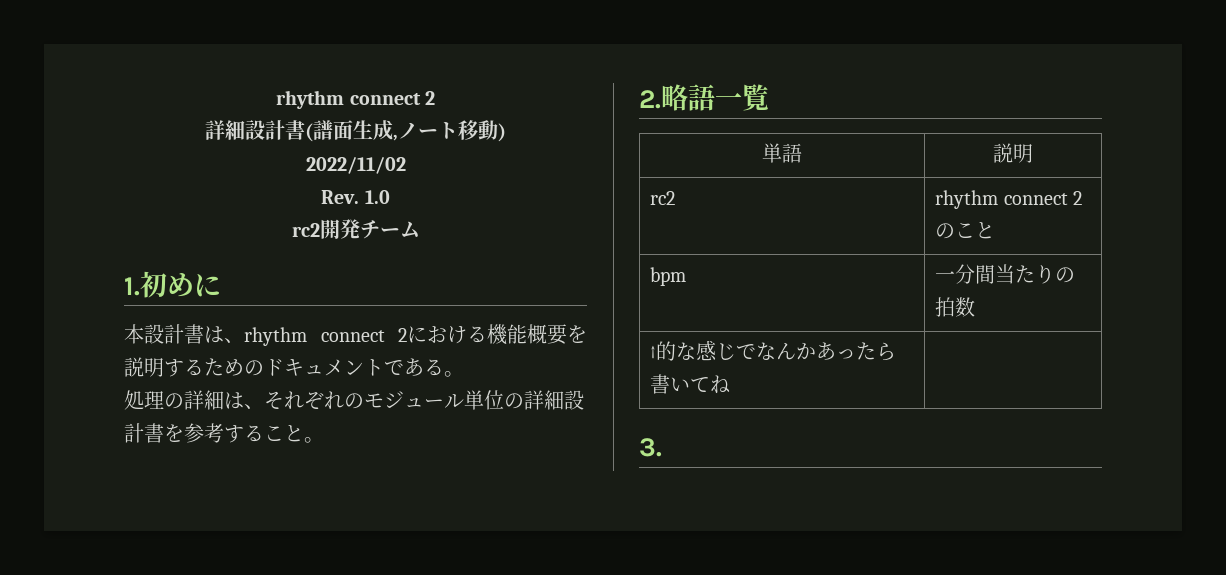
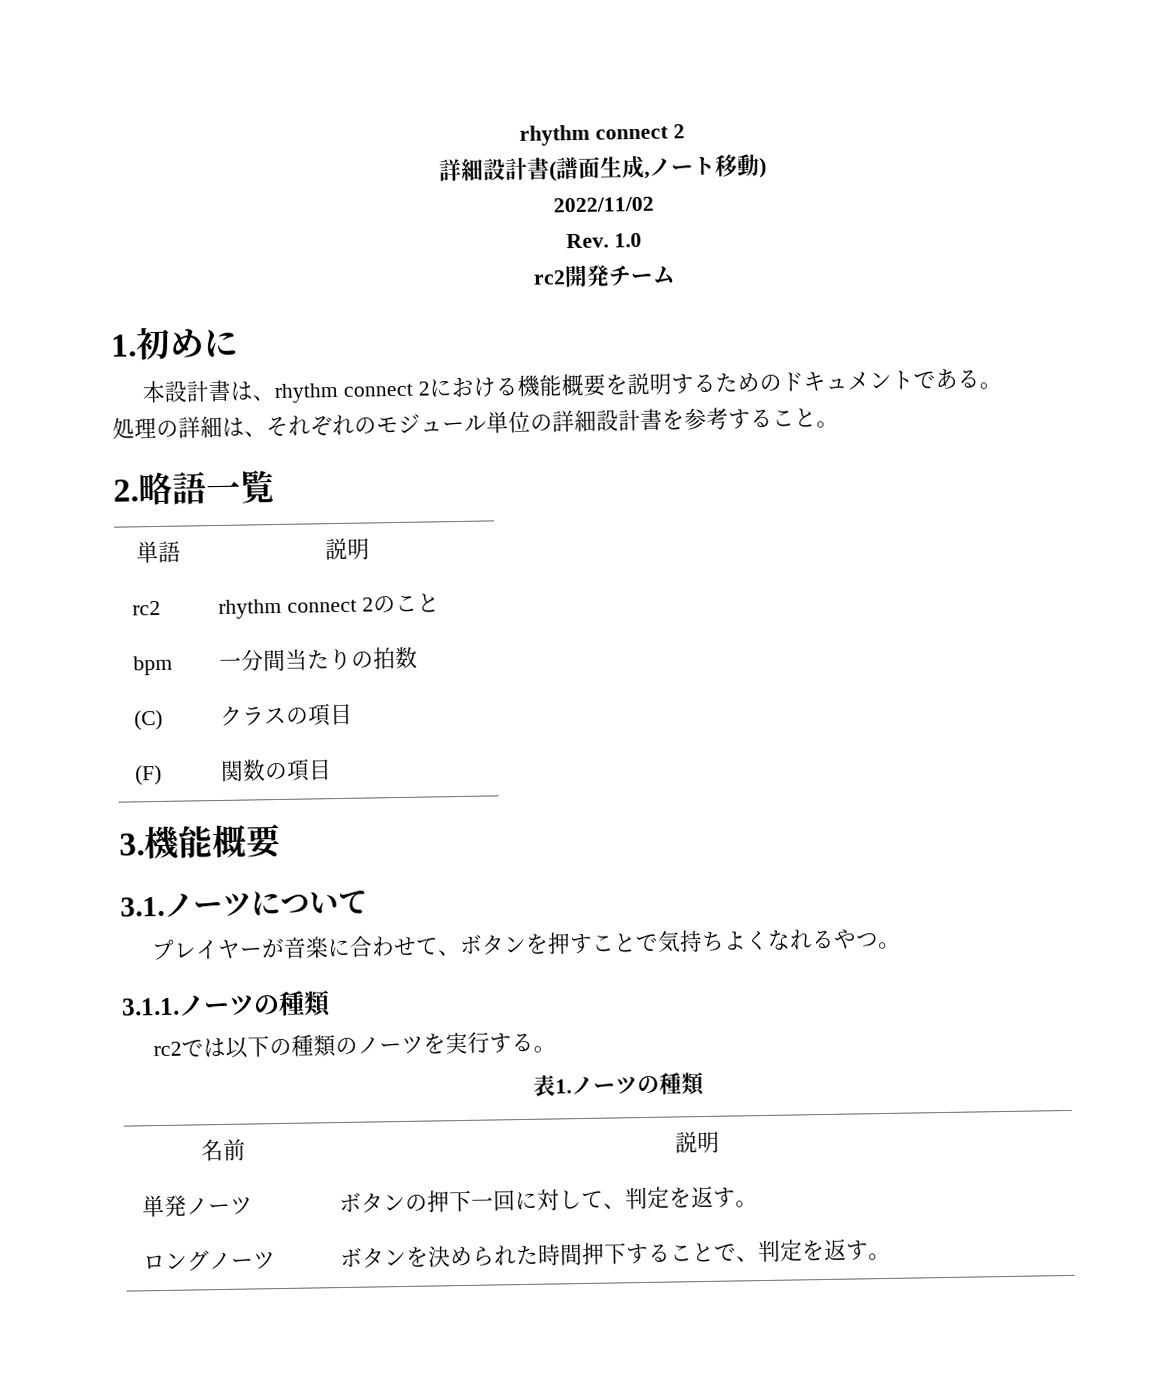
- ↑的な感じでなんかあったら書いてね |
- 3.
+ (C) | クラスの項目
+ (F) | 関数の項目
+ 3.機能概要
+ 3.1.ノーツについて
+ プレイヤーが音楽に合わせて、ボタンを押すことで気持ちよくなれるやつ。
+ 3.1.1.ノーツの種類
+ rc2では以下の種類のノーツを実行する。
+ 表1.ノーツの種類
+ 名前 | 説明
+ 単発ノーツ | ボタンの押下一回に対して、判定を返す。
+ ロングノーツ | ボタンを決められた時間押下することで、判定を返す。

